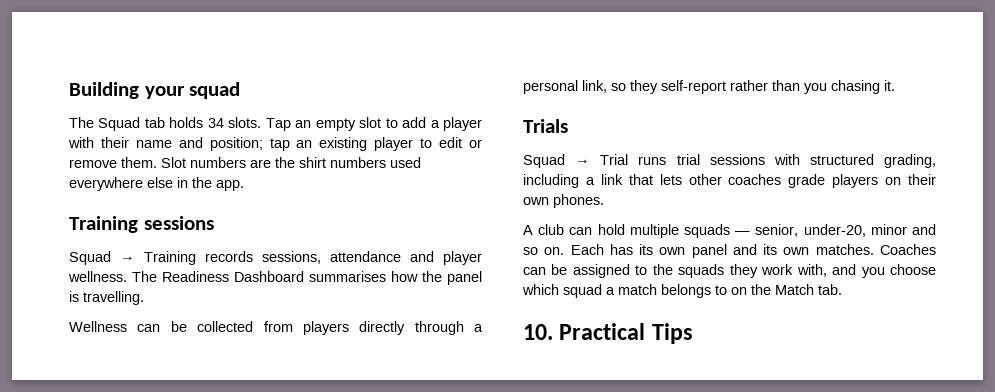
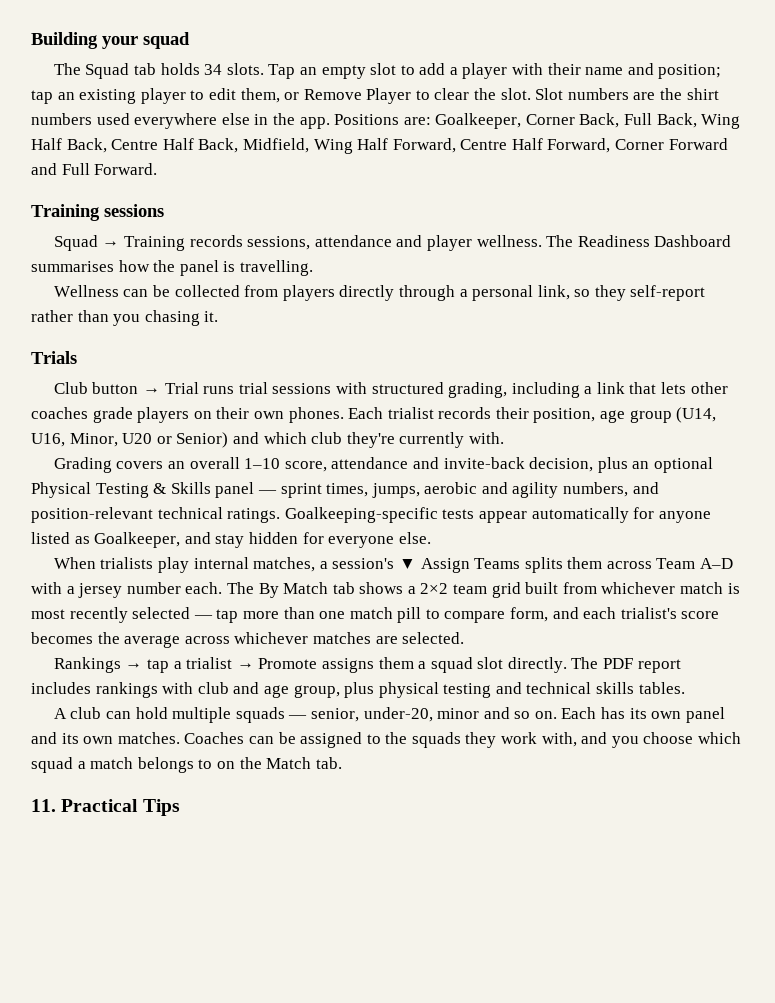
- Tap an empty slot to add a player with their name and position; tap an existing player to edit or remove them.
+ Tap an empty slot to add a player with their name and position; tap an existing player to edit them, or Remove Player to clear the slot.
+ Positions are: Goalkeeper, Corner Back, Full Back, Wing Half Back, Centre Half Back, Midfield, Wing Half Forward, Centre Half Forward, Corner Forward and Full Forward.
- Squad → Trial runs trial sessions with structured grading, including a link that lets other coaches grade players on their own phones.
+ Club button → Trial runs trial sessions with structured grading, including a link that lets other coaches grade players on their own phones. Each trialist records their position, age group (U14, U16, Minor, U20 or Senior) and which club they're currently with.
+ Grading covers an overall 1–10 score, attendance and invite-back decision, plus an optional Physical Testing & Skills panel — sprint times, jumps, aerobic and agility numbers, and position-relevant technical ratings. Goalkeeping-specific tests appear automatically for anyone listed as Goalkeeper, and stay hidden for everyone else.
+ When trialists play internal matches, a session's ▼ Assign Teams splits them across Team A–D with a jersey number each. The By Match tab shows a 2×2 team grid built from whichever match is most recently selected — tap more than one match pill to compare form, and each trialist's score becomes the average across whichever matches are selected.
+ Rankings → tap a trialist → Promote assigns them a squad slot directly. The PDF report includes rankings with club and age group, plus physical testing and technical skills tables.
- 10. Practical Tips
+ 11. Practical Tips

